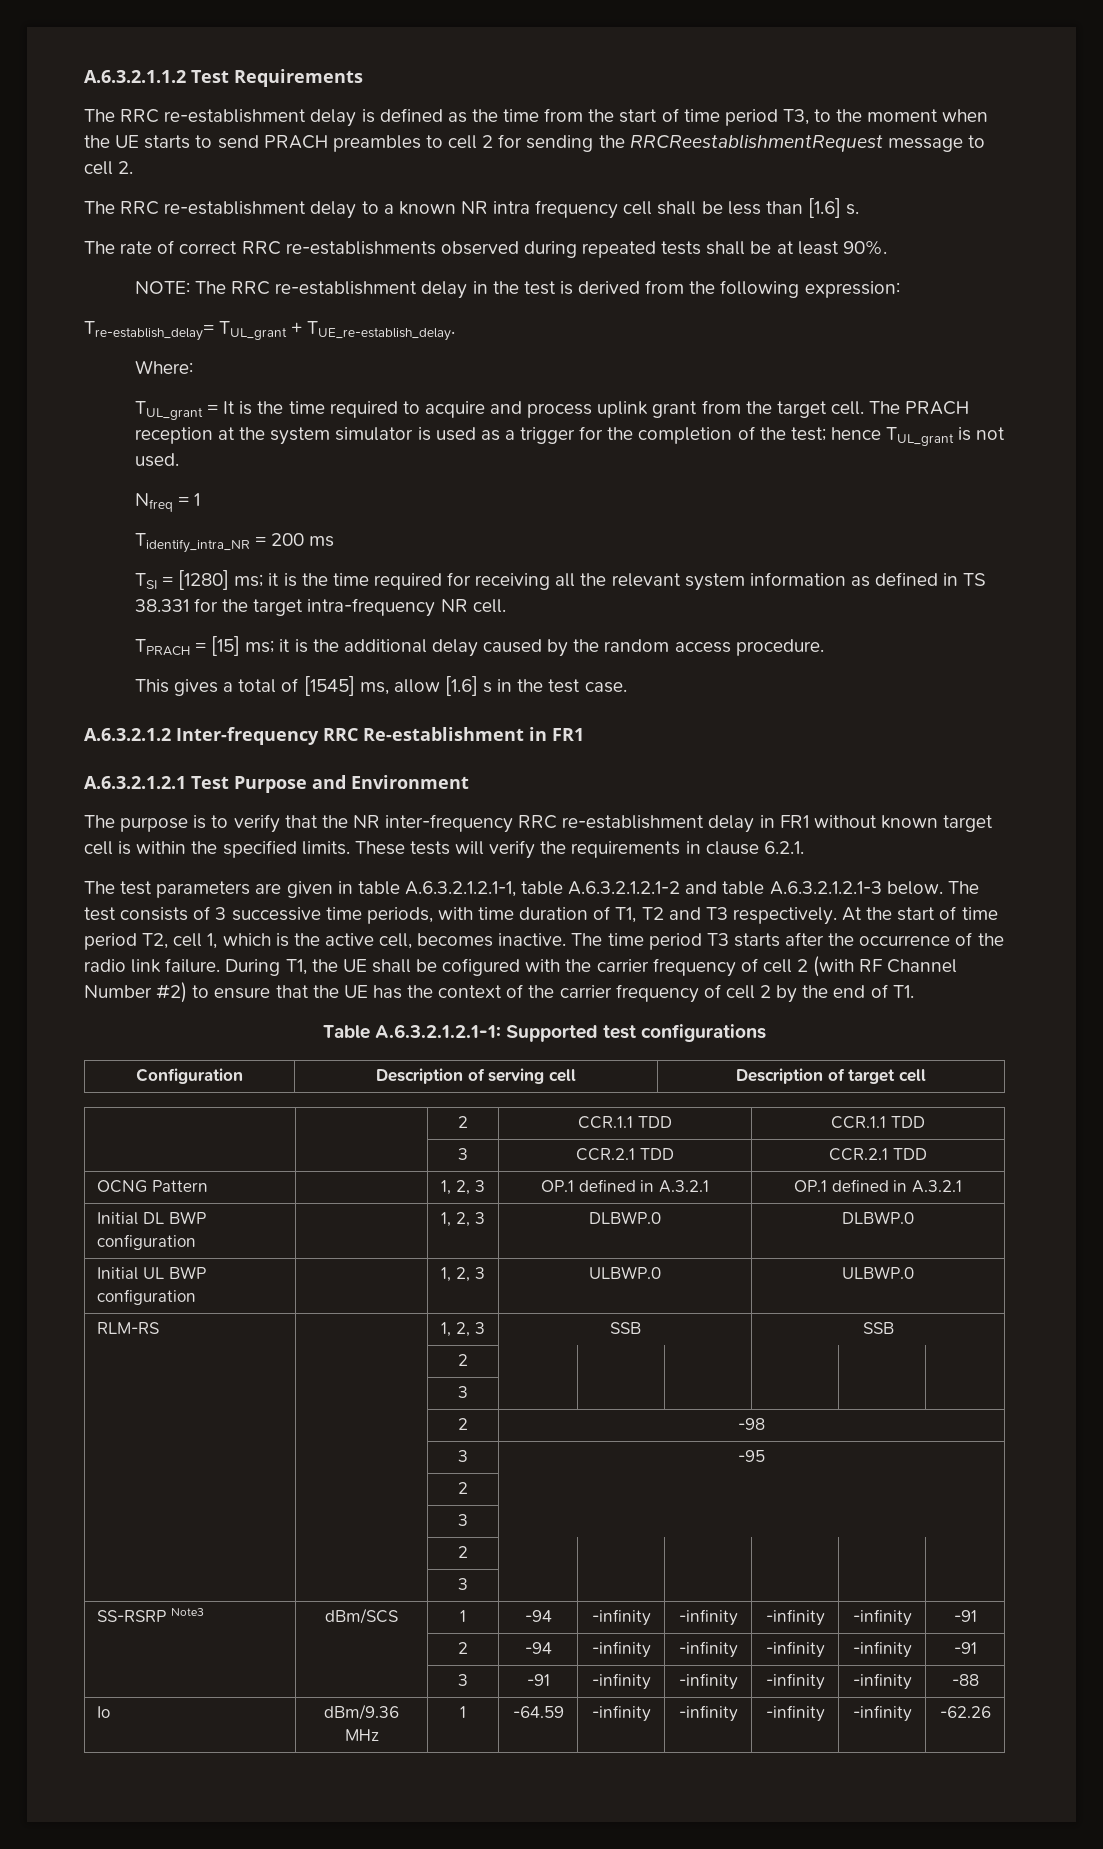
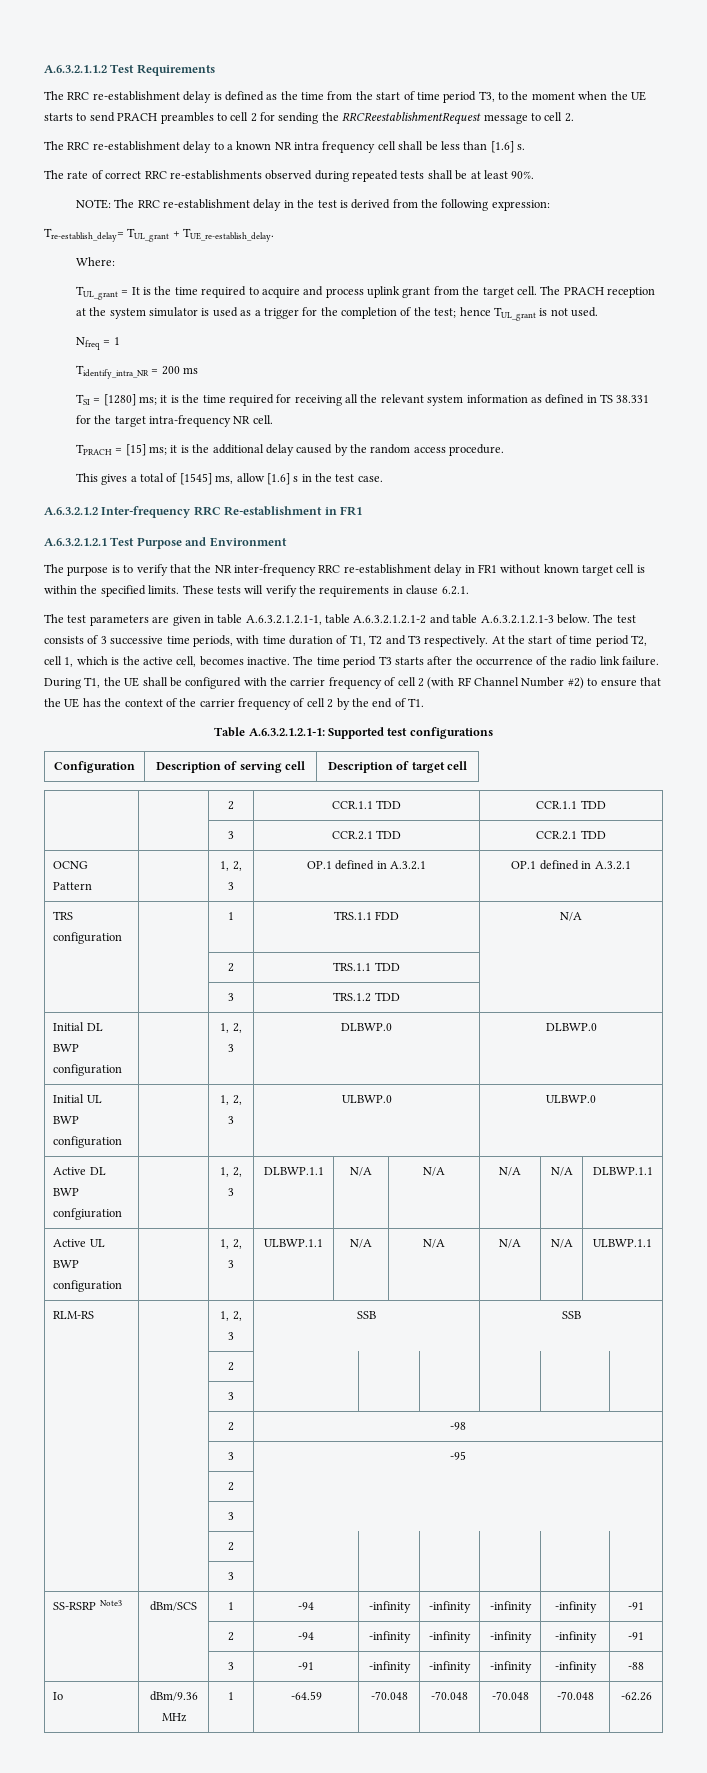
- During T1, the UE shall be cofigured with the carrier frequency of cell 2 (with RF Channel Number #2) to ensure that the UE has the context of the carrier frequency of cell 2 by the end of T1.
+ During T1, the UE shall be configured with the carrier frequency of cell 2 (with RF Channel Number #2) to ensure that the UE has the context of the carrier frequency of cell 2 by the end of T1.
+ TRS configuration | | 1 | TRS.1.1 FDD | N/A
+ | | 2 | TRS.1.1 TDD |
+ | | 3 | TRS.1.2 TDD |
+ Active DL BWP confgiuration | | 1, 2, 3 | DLBWP.1.1 | N/A | N/A | N/A | N/A | DLBWP.1.1
+ Active UL BWP configuration | | 1, 2, 3 | ULBWP.1.1 | N/A | N/A | N/A | N/A | ULBWP.1.1
- Io | dBm/9.36 MHz | 1 | -64.59 | -infinity | -infinity | -infinity | -infinity | -62.26
+ Io | dBm/9.36 MHz | 1 | -64.59 | -70.048 | -70.048 | -70.048 | -70.048 | -62.26

